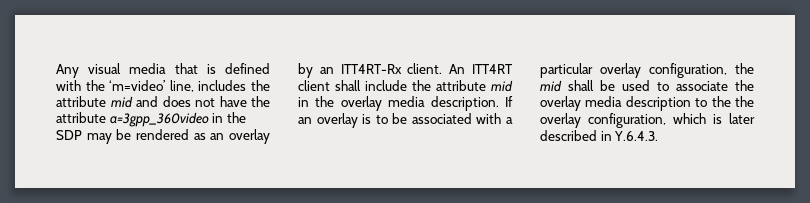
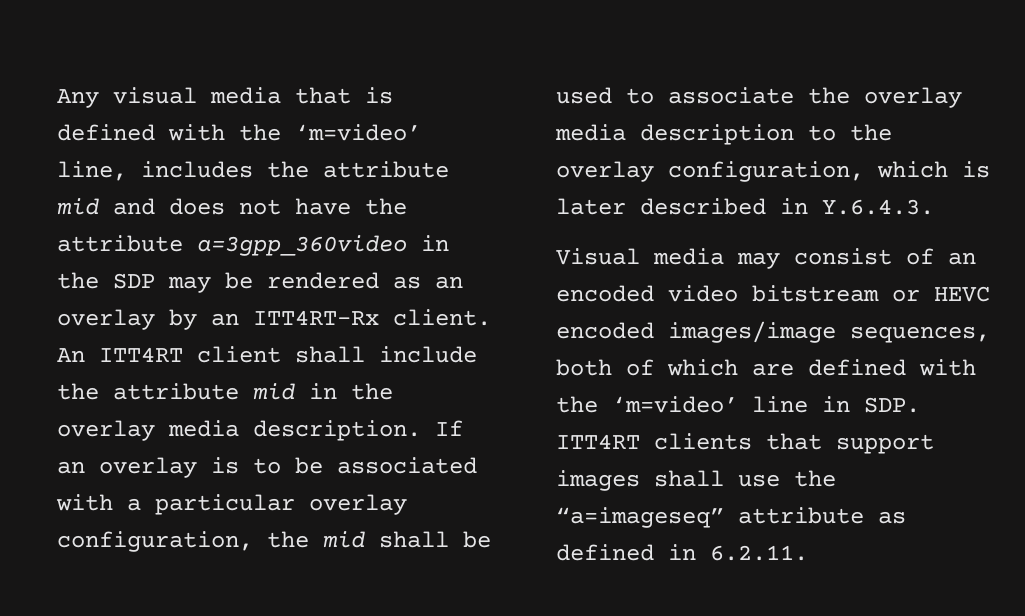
- If an overlay is to be associated with a particular overlay configuration, the mid shall be used to associate the overlay media description to the the overlay configuration, which is later described in Y.6.4.3.
+ If an overlay is to be associated with a particular overlay configuration, the mid shall be used to associate the overlay media description to the overlay configuration, which is later described in Y.6.4.3.
+ Visual media may consist of an encoded video bitstream or HEVC encoded images/image sequences, both of which are defined with the ‘m=video’ line in SDP. ITT4RT clients that support images shall use the “a=imageseq” attribute as defined in 6.2.11.

